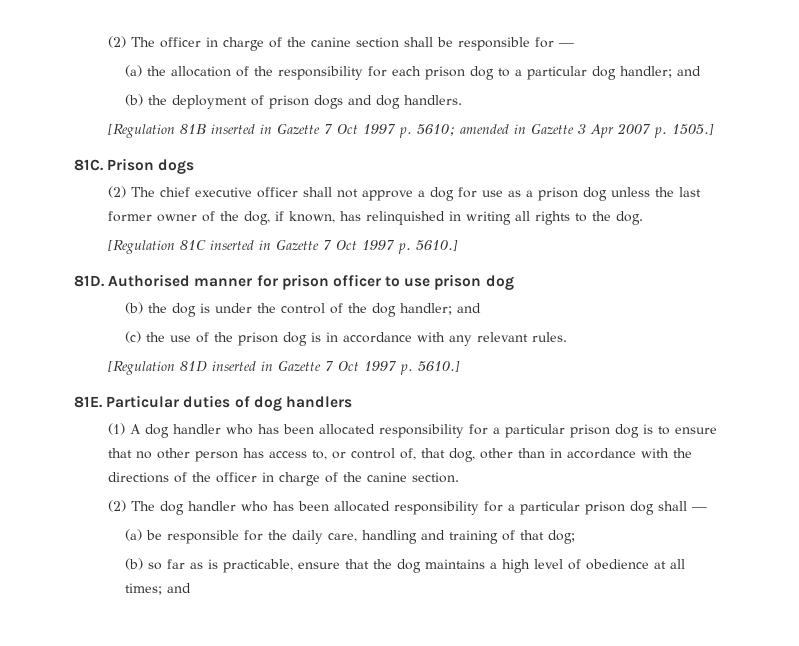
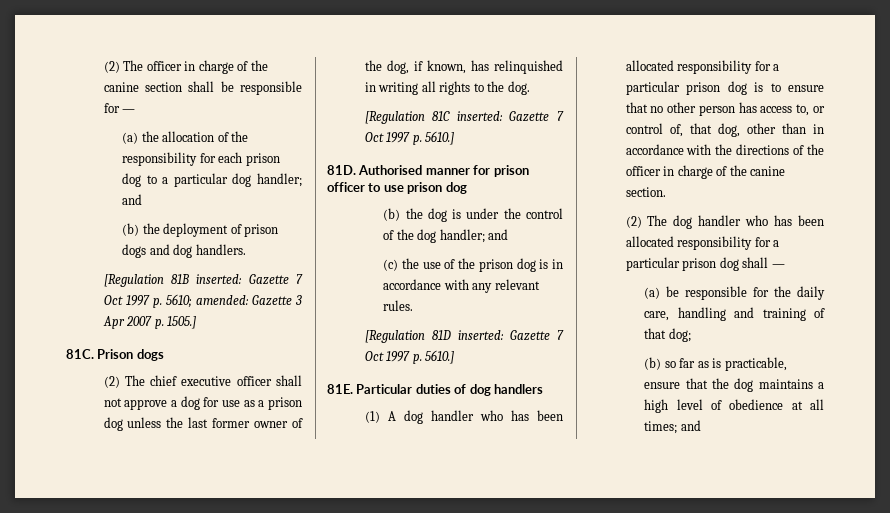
- [Regulation 81B inserted in Gazette 7 Oct 1997 p. 5610; amended in Gazette 3 Apr 2007 p. 1505.]
+ [Regulation 81B inserted: Gazette 7 Oct 1997 p. 5610; amended: Gazette 3 Apr 2007 p. 1505.]
- [Regulation 81C inserted in Gazette 7 Oct 1997 p. 5610.]
+ [Regulation 81C inserted: Gazette 7 Oct 1997 p. 5610.]
- [Regulation 81D inserted in Gazette 7 Oct 1997 p. 5610.]
+ [Regulation 81D inserted: Gazette 7 Oct 1997 p. 5610.]

